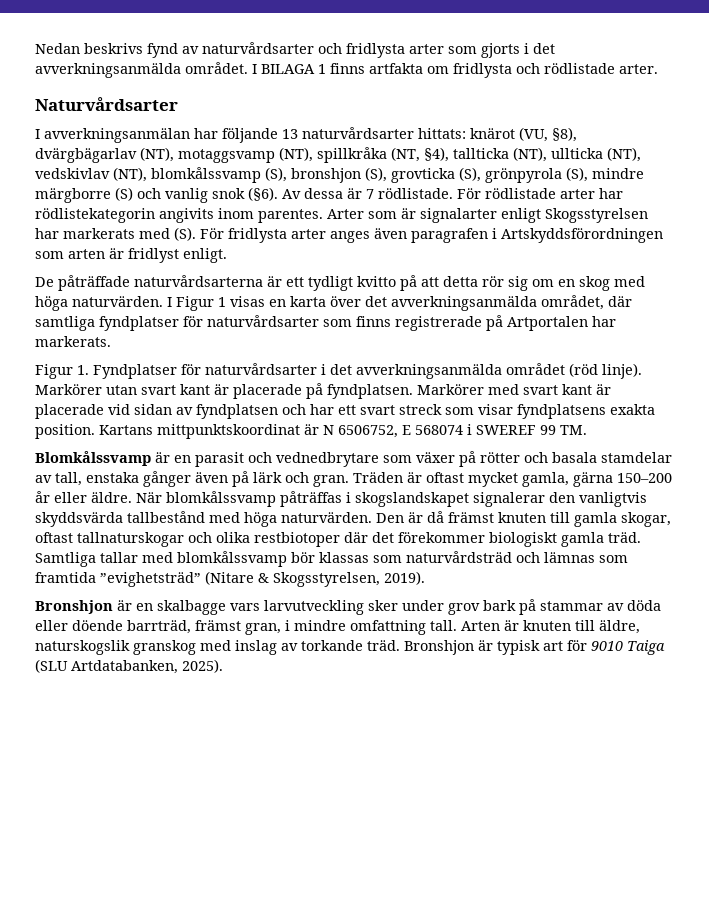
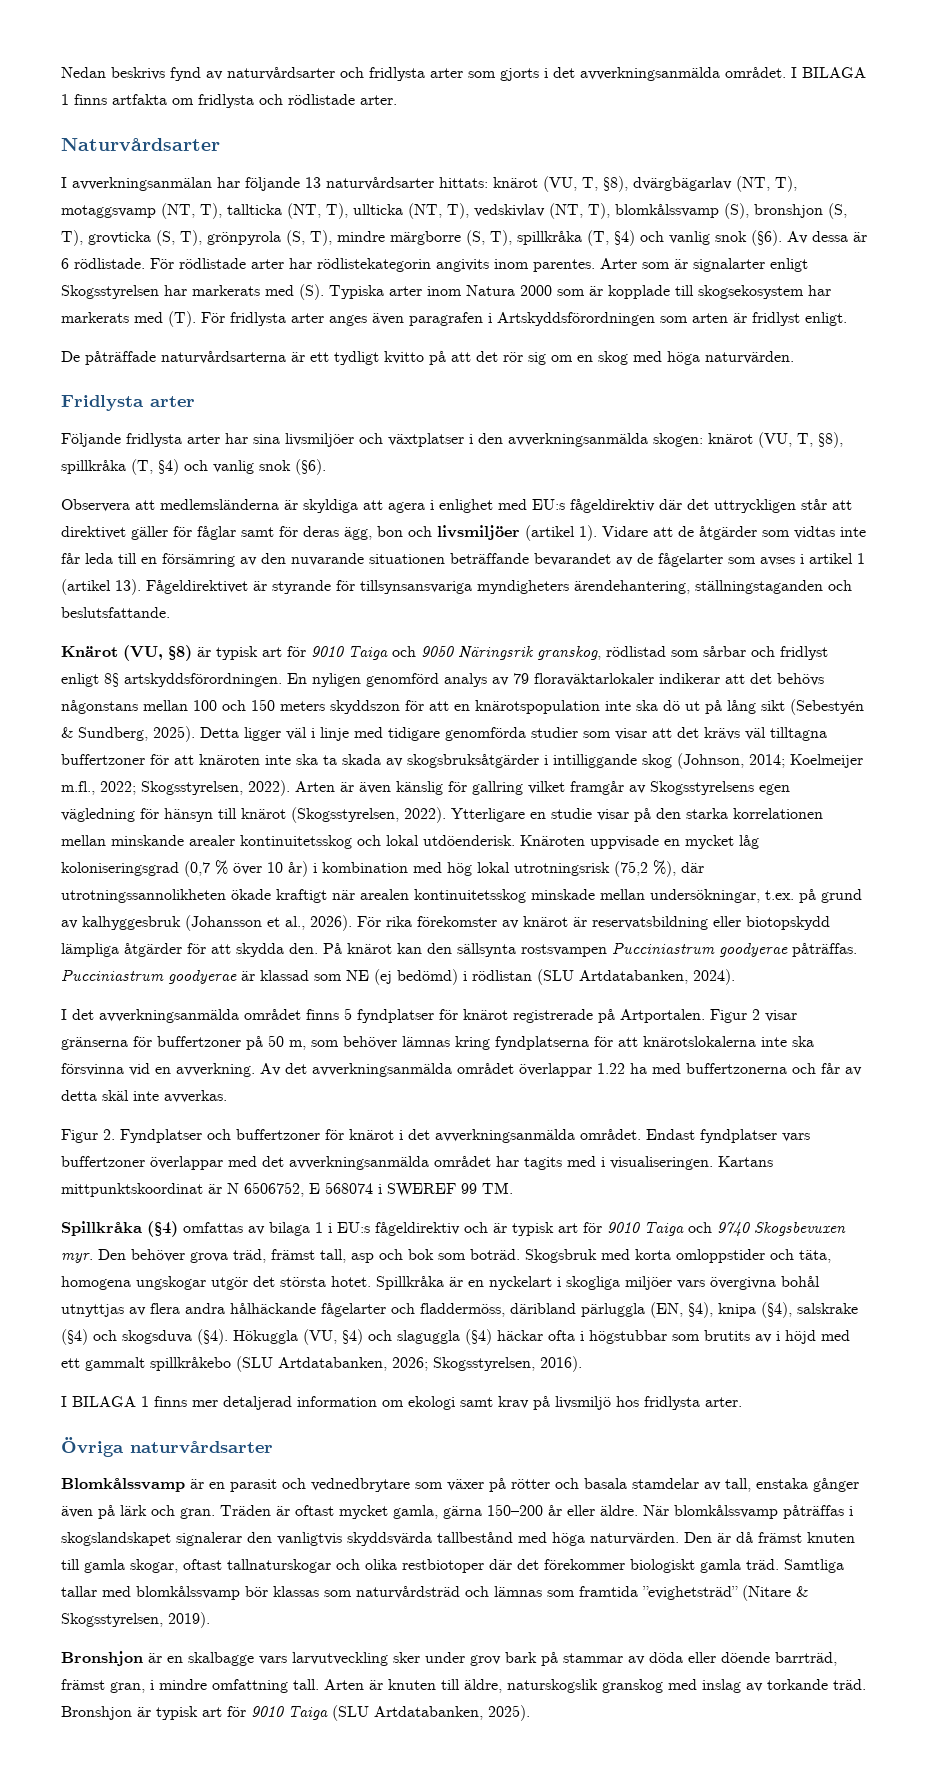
- I avverkningsanmälan har följande 13 naturvårdsarter hittats: knärot (VU, §8), dvärgbägarlav (NT), motaggsvamp (NT), spillkråka (NT, §4), tallticka (NT), ullticka (NT), vedskivlav (NT), blomkålssvamp (S), bronshjon (S), grovticka (S), grönpyrola (S), mindre märgborre (S) och vanlig snok (§6).
+ I avverkningsanmälan har följande 13 naturvårdsarter hittats: knärot (VU, T, §8), dvärgbägarlav (NT, T), motaggsvamp (NT, T), tallticka (NT, T), ullticka (NT, T), vedskivlav (NT, T), blomkålssvamp (S), bronshjon (S, T), grovticka (S, T), grönpyrola (S, T), mindre märgborre (S, T), spillkråka (T, §4) och vanlig snok (§6).
- Av dessa är 7 rödlistade.
+ Av dessa är 6 rödlistade.
- Arter som är signalarter enligt Skogsstyrelsen har markerats med (S). För fridlysta arter anges även paragrafen i Artskyddsförordningen som arten är fridlyst enligt.
+ Arter som är signalarter enligt Skogsstyrelsen har markerats med (S). Typiska arter inom Natura 2000 som är kopplade till skogsekosystem har markerats med (T). För fridlysta arter anges även paragrafen i Artskyddsförordningen som arten är fridlyst enligt.
- De påträffade naturvårdsarterna är ett tydligt kvitto på att detta rör sig om en skog med höga naturvärden. I Figur 1 visas en karta över det avverkningsanmälda området, där samtliga fyndplatser för naturvårdsarter som finns registrerade på Artportalen har markerats.
- Figur 1. Fyndplatser för naturvårdsarter i det avverkningsanmälda området (röd linje). Markörer utan svart kant är placerade på fyndplatsen. Markörer med svart kant är placerade vid sidan av fyndplatsen och har ett svart streck som visar fyndplatsens exakta position.
+ De påträffade naturvårdsarterna är ett tydligt kvitto på att det rör sig om en skog med höga naturvärden.
+ Fridlysta arter
+ Följande fridlysta arter har sina livsmiljöer och växtplatser i den avverkningsanmälda skogen: knärot (VU, T, §8), spillkråka (T, §4) och vanlig snok (§6).
+ Observera att medlemsländerna är skyldiga att agera i enlighet med EU:s fågeldirektiv där det uttryckligen står att direktivet gäller för fåglar samt för deras ägg, bon och livsmiljöer (artikel 1). Vidare att de åtgärder som vidtas inte får leda till en försämring av den nuvarande situationen beträffande bevarandet av de fågelarter som avses i artikel 1 (artikel 13). Fågeldirektivet är styrande för tillsynsansvariga myndigheters ärendehantering, ställningstaganden och beslutsfattande.
+ Knärot (VU, §8) är typisk art för 9010 Taiga och 9050 Näringsrik granskog, rödlistad som sårbar och fridlyst enligt 8§ artskyddsförordningen. En nyligen genomförd analys av 79 floraväktarlokaler indikerar att det behövs någonstans mellan 100 och 150 meters skyddszon för att en knärotspopulation inte ska dö ut på lång sikt (Sebestyén & Sundberg, 2025). Detta ligger väl i linje med tidigare genomförda studier som visar att det krävs väl tilltagna buffertzoner för att knäroten inte ska ta skada av skogsbruksåtgärder i intilliggande skog (Johnson, 2014; Koelmeijer m.fl., 2022; Skogsstyrelsen, 2022). Arten är även känslig för gallring vilket framgår av Skogsstyrelsens egen vägledning för hänsyn till knärot (Skogsstyrelsen, 2022). Ytterligare en studie visar på den starka korrelationen mellan minskande arealer kontinuitetsskog och lokal utdöenderisk. Knäroten uppvisade en mycket låg koloniseringsgrad (0,7 % över 10 år) i kombination med hög lokal utrotningsrisk (75,2 %), där utrotningssannolikheten ökade kraftigt när arealen kontinuitetsskog minskade mellan undersökningar, t.ex. på grund av kalhyggesbruk (Johansson et al., 2026). För rika förekomster av knärot är reservatsbildning eller biotopskydd lämpliga åtgärder för att skydda den. På knärot kan den sällsynta rostsvampen Pucciniastrum goodyerae påträffas. Pucciniastrum goodyerae är klassad som NE (ej bedömd) i rödlistan (SLU Artdatabanken, 2024).
+ I det avverkningsanmälda området finns 5 fyndplatser för knärot registrerade på Artportalen. Figur 2 visar gränserna för buffertzoner på 50 m, som behöver lämnas kring fyndplatserna för att knärotslokalerna inte ska försvinna vid en avverkning. Av det avverkningsanmälda området överlappar 1.22 ha med buffertzonerna och får av detta skäl inte avverkas.
+ Figur 2. Fyndplatser och buffertzoner för knärot i det avverkningsanmälda området. Endast fyndplatser vars buffertzoner överlappar med det avverkningsanmälda området har tagits med i visualiseringen.
+ Spillkråka (§4) omfattas av bilaga 1 i EU:s fågeldirektiv och är typisk art för 9010 Taiga och 9740 Skogsbevuxen myr. Den behöver grova träd, främst tall, asp och bok som boträd. Skogsbruk med korta omloppstider och täta, homogena ungskogar utgör det största hotet. Spillkråka är en nyckelart i skogliga miljöer vars övergivna bohål utnyttjas av flera andra hålhäckande fågelarter och fladdermöss, däribland pärluggla (EN, §4), knipa (§4), salskrake (§4) och skogsduva (§4). Hökuggla (VU, §4) och slaguggla (§4) häckar ofta i högstubbar som brutits av i höjd med ett gammalt spillkråkebo (SLU Artdatabanken, 2026; Skogsstyrelsen, 2016).
+ I BILAGA 1 finns mer detaljerad information om ekologi samt krav på livsmiljö hos fridlysta arter.
+ Övriga naturvårdsarter

